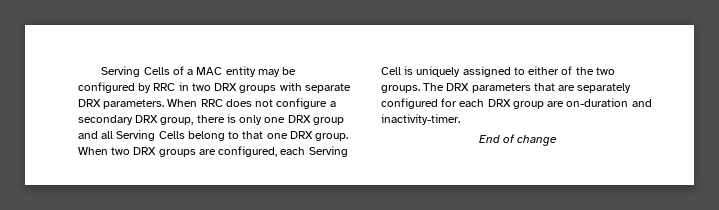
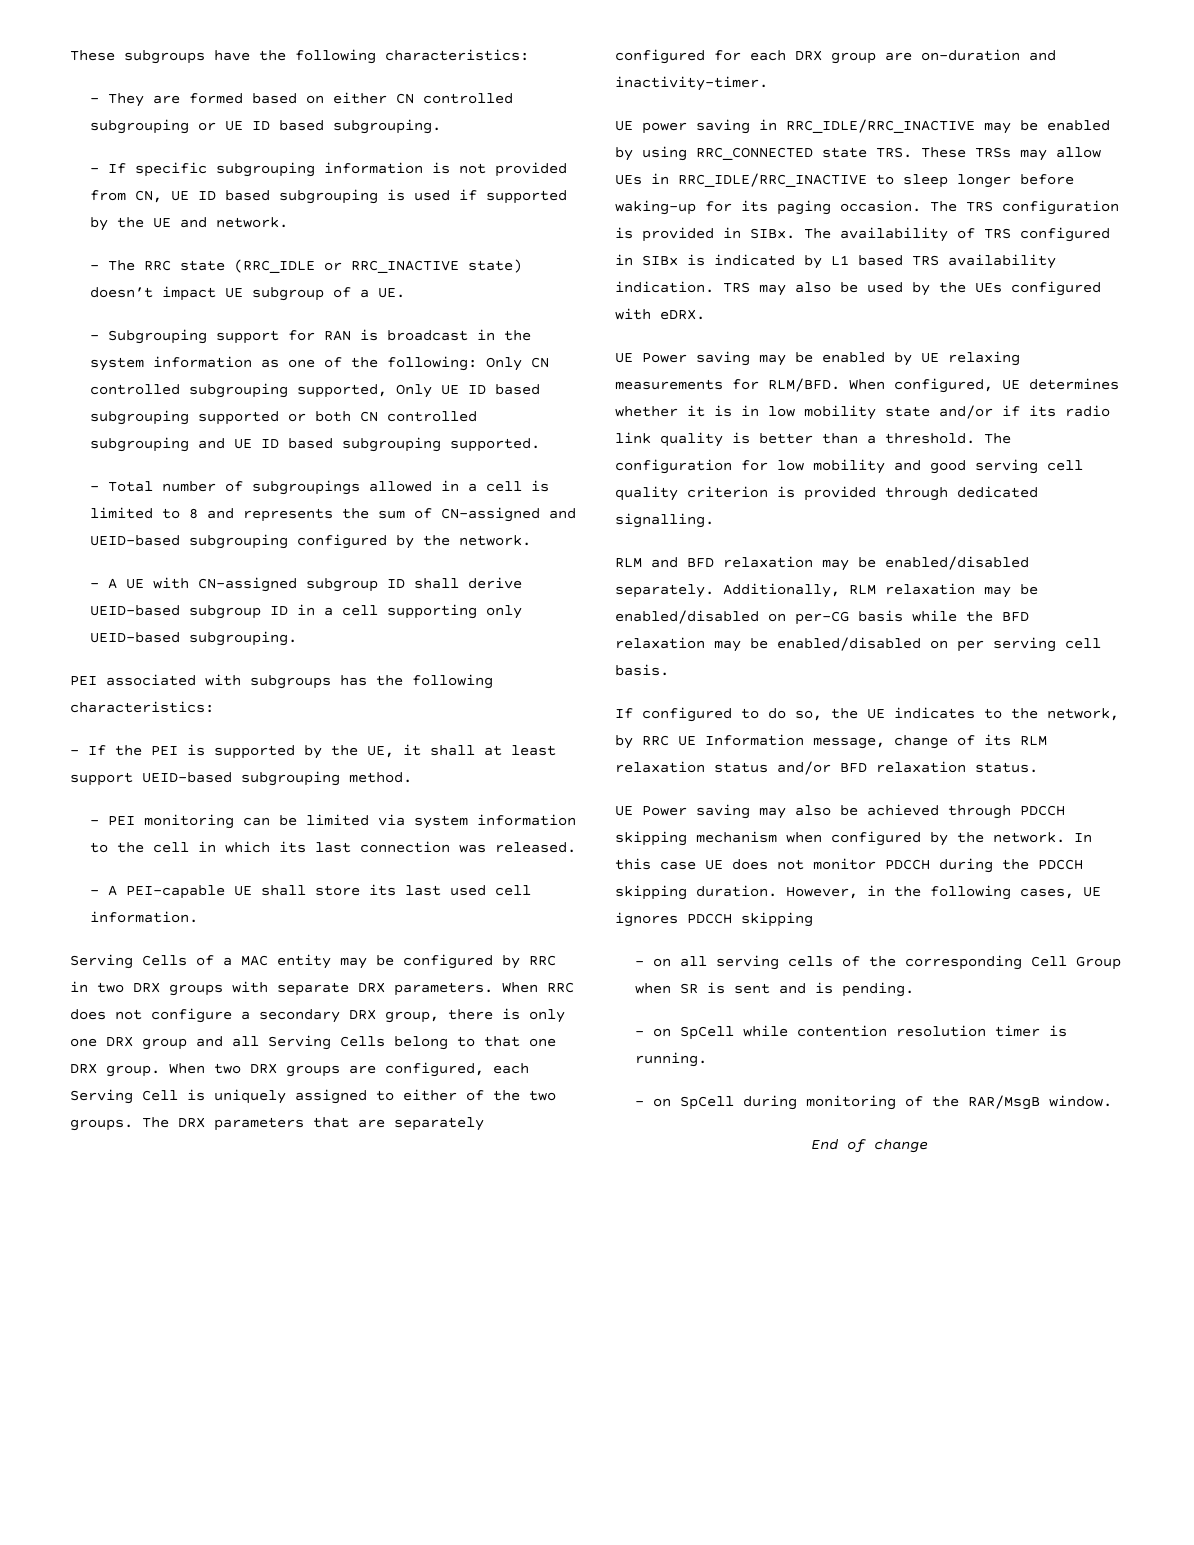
+ These subgroups have the following characteristics:
+ - They are formed based on either CN controlled subgrouping or UE ID based subgrouping.
+ - If specific subgrouping information is not provided from CN, UE ID based subgrouping is used if supported by the UE and network.
+ - The RRC state (RRC_IDLE or RRC_INACTIVE state) doesn’t impact UE subgroup of a UE.
+ - Subgrouping support for RAN is broadcast in the system information as one of the following: Only CN controlled subgrouping supported, Only UE ID based subgrouping supported or both CN controlled subgrouping and UE ID based subgrouping supported.
+ - Total number of subgroupings allowed in a cell is limited to 8 and represents the sum of CN-assigned and UEID-based subgrouping configured by the network.
+ - A UE with CN-assigned subgroup ID shall derive UEID-based subgroup ID in a cell supporting only UEID-based subgrouping.
+ PEI associated with subgroups has the following characteristics:
+ - If the PEI is supported by the UE, it shall at least support UEID-based subgrouping method.
+ - PEI monitoring can be limited via system information to the cell in which its last connection was released.
+ - A PEI-capable UE shall store its last used cell information.
+ UE power saving in RRC_IDLE/RRC_INACTIVE may be enabled by using RRC_CONNECTED state TRS. These TRSs may allow UEs in RRC_IDLE/RRC_INACTIVE to sleep longer before waking-up for its paging occasion. The TRS configuration is provided in SIBx. The availability of TRS configured in SIBx is indicated by L1 based TRS availability indication. TRS may also be used by the UEs configured with eDRX.
+ UE Power saving may be enabled by UE relaxing measurements for RLM/BFD. When configured, UE determines whether it is in low mobility state and/or if its radio link quality is better than a threshold. The configuration for low mobility and good serving cell quality criterion is provided through dedicated signalling.
+ RLM and BFD relaxation may be enabled/disabled separately. Additionally, RLM relaxation may be enabled/disabled on per-CG basis while the BFD relaxation may be enabled/disabled on per serving cell basis.
+ If configured to do so, the UE indicates to the network, by RRC UE Information message, change of its RLM relaxation status and/or BFD relaxation status.
+ UE Power saving may also be achieved through PDCCH skipping mechanism when configured by the network. In this case UE does not monitor PDCCH during the PDCCH skipping duration. However, in the following cases, UE ignores PDCCH skipping
+ - on all serving cells of the corresponding Cell Group when SR is sent and is pending.
+ - on SpCell while contention resolution timer is running.
+ - on SpCell during monitoring of the RAR/MsgB window.

